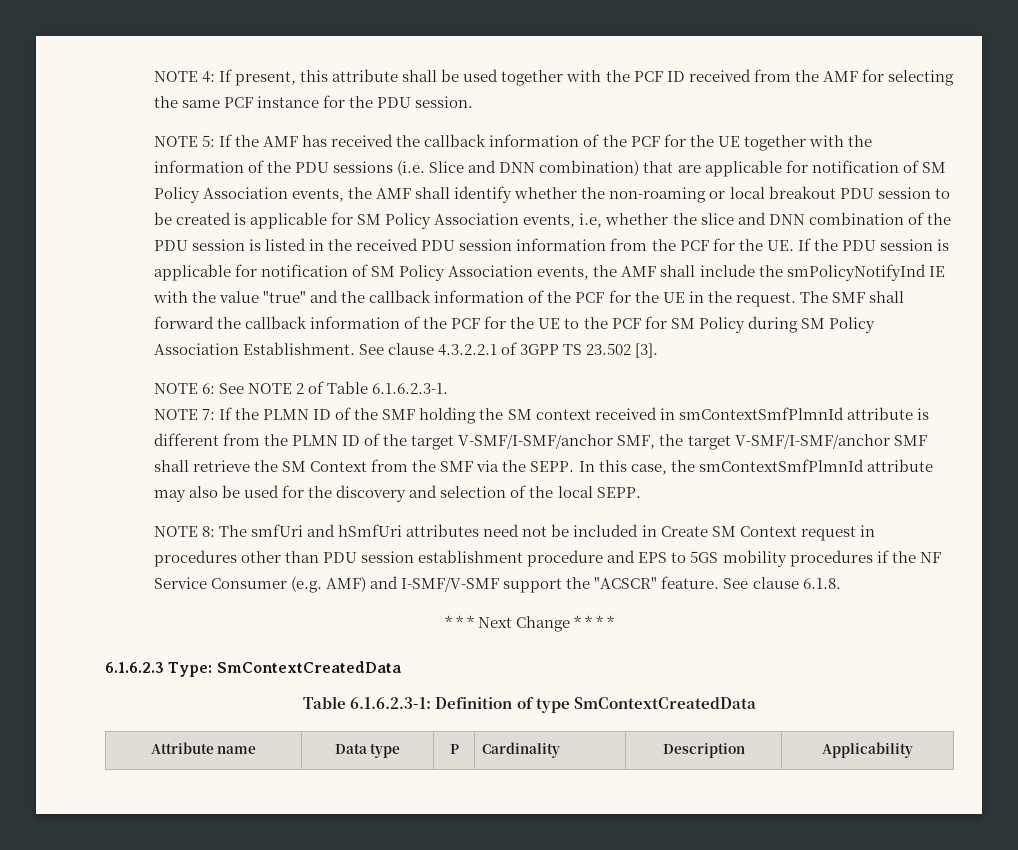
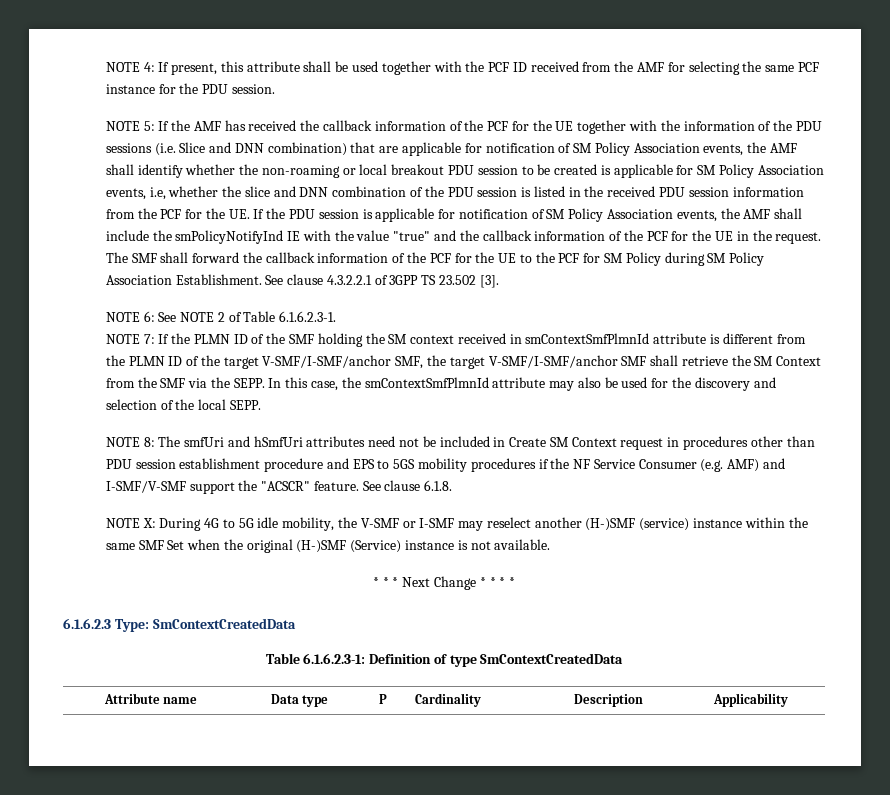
+ NOTE X: During 4G to 5G idle mobility, the V-SMF or I-SMF may reselect another (H-)SMF (service) instance within the same SMF Set when the original (H-)SMF (Service) instance is not available.

